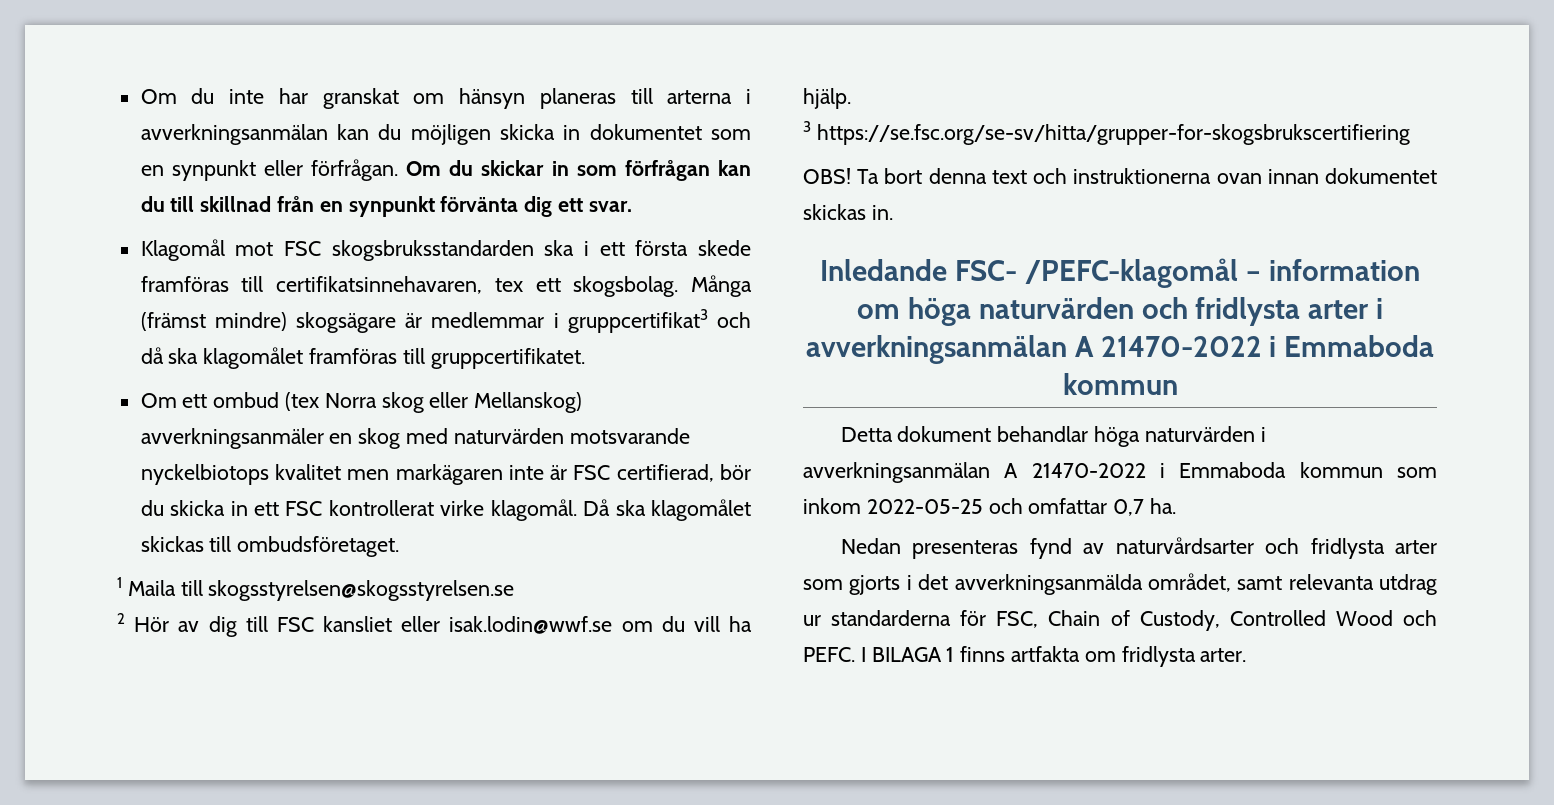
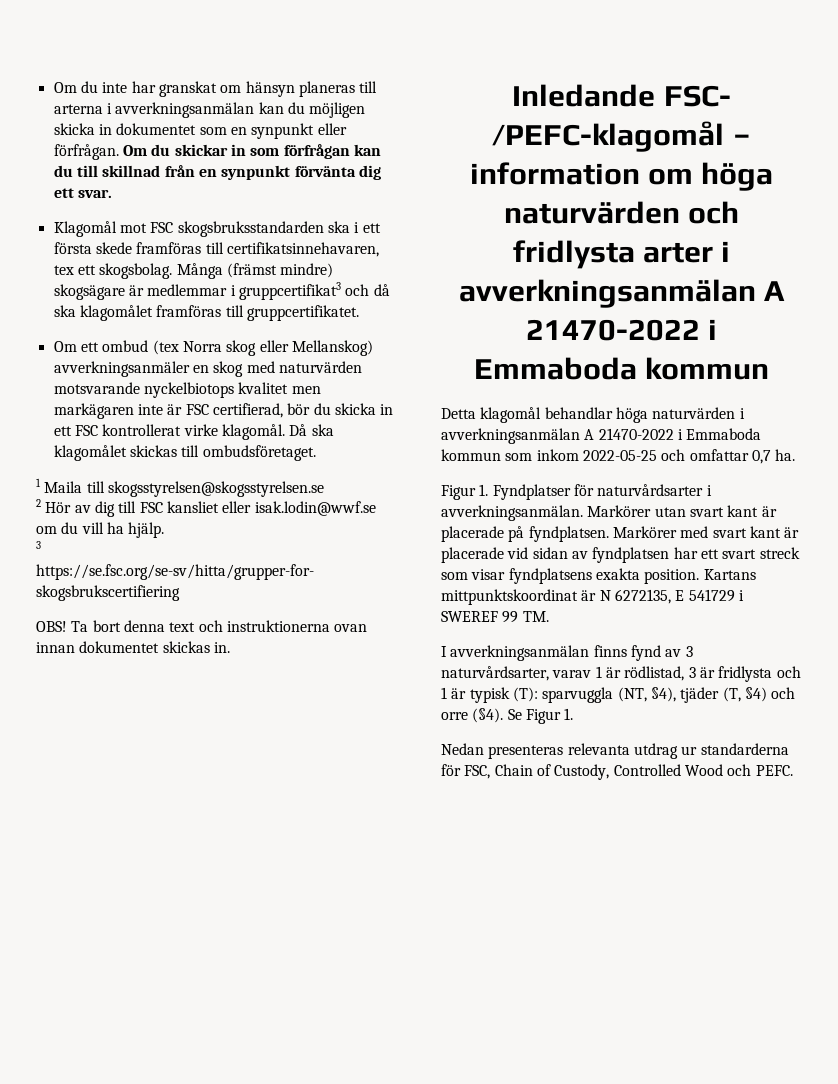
- Detta dokument behandlar höga naturvärden i avverkningsanmälan A 21470-2022 i Emmaboda kommun som inkom 2022-05-25 och omfattar 0,7 ha.
+ Detta klagomål behandlar höga naturvärden i avverkningsanmälan A 21470-2022 i Emmaboda kommun som inkom 2022-05-25 och omfattar 0,7 ha.
- Nedan presenteras fynd av naturvårdsarter och fridlysta arter som gjorts i det avverkningsanmälda området, samt relevanta utdrag ur standarderna för FSC, Chain of Custody, Controlled Wood och PEFC. I BILAGA 1 finns artfakta om fridlysta arter.
+ Figur 1. Fyndplatser för naturvårdsarter i avverkningsanmälan. Markörer utan svart kant är placerade på fyndplatsen. Markörer med svart kant är placerade vid sidan av fyndplatsen har ett svart streck som visar fyndplatsens exakta position. Kartans mittpunktskoordinat är N 6272135, E 541729 i SWEREF 99 TM.
+ I avverkningsanmälan finns fynd av 3 naturvårdsarter, varav 1 är rödlistad, 3 är fridlysta och 1 är typisk (T): sparvuggla (NT, §4), tjäder (T, §4) och orre (§4). Se Figur 1.
+ Nedan presenteras relevanta utdrag ur standarderna för FSC, Chain of Custody, Controlled Wood och PEFC.

